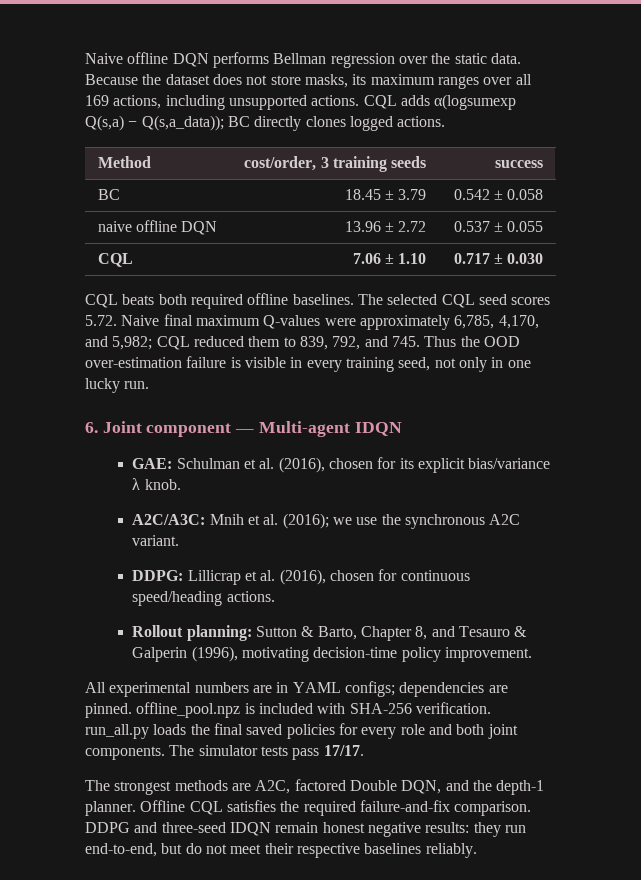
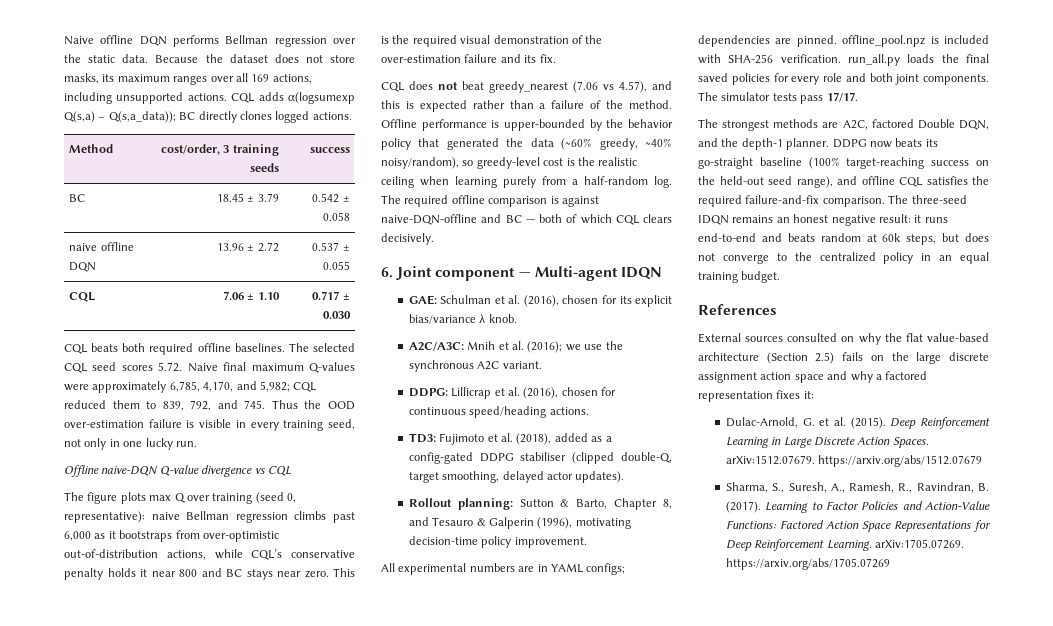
+ Offline naive-DQN Q-value divergence vs CQL
+ The figure plots max Q over training (seed 0, representative): naive Bellman regression climbs past 6,000 as it bootstraps from over-optimistic out-of-distribution actions, while CQL’s conservative penalty holds it near 800 and BC stays near zero. This is the required visual demonstration of the over-estimation failure and its fix.
+ CQL does not beat greedy_nearest (7.06 vs 4.57), and this is expected rather than a failure of the method. Offline performance is upper-bounded by the behavior policy that generated the data (~60% greedy, ~40% noisy/random), so greedy-level cost is the realistic ceiling when learning purely from a half-random log. The required offline comparison is against naive-DQN-offline and BC — both of which CQL clears decisively.
+ TD3: Fujimoto et al. (2018), added as a config-gated DDPG stabiliser (clipped double-Q, target smoothing, delayed actor updates).
- Offline CQL satisfies the required failure-and-fix comparison.
+ DDPG now beats its go-straight baseline (100% target-reaching success on the held-out seed range), and offline CQL satisfies the required failure-and-fix comparison.
- DDPG and three-seed IDQN remain honest negative results: they run end-to-end, but do not meet their respective baselines reliably.
+ The three-seed IDQN remains an honest negative result: it runs end-to-end and beats random at 60k steps, but does not converge to the centralized policy in an equal training budget.
+ References
+ External sources consulted on why the flat value-based architecture (Section 2.5) fails on the large discrete assignment action space and why a factored representation fixes it:
+ Dulac-Arnold, G. et al. (2015). Deep Reinforcement Learning in Large Discrete Action Spaces. arXiv:1512.07679. https://arxiv.org/abs/1512.07679
+ Sharma, S., Suresh, A., Ramesh, R., Ravindran, B. (2017). Learning to Factor Policies and Action-Value Functions: Factored Action Space Representations for Deep Reinforcement Learning. arXiv:1705.07269. https://arxiv.org/abs/1705.07269

